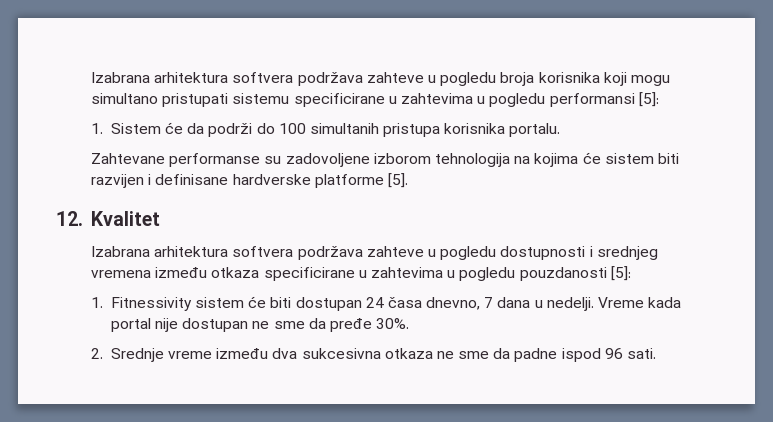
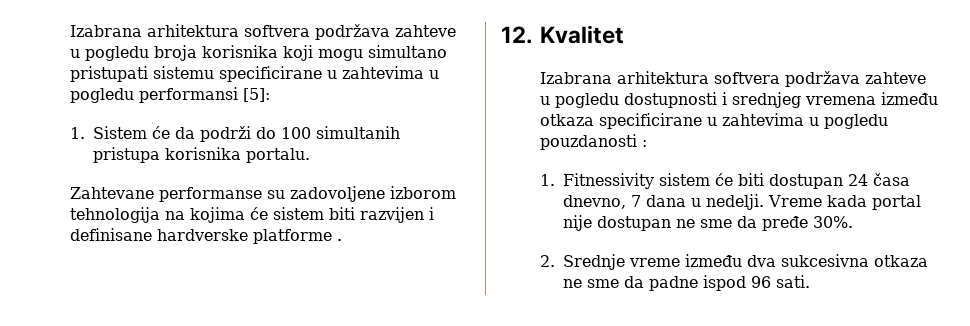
- Zahtevane performanse su zadovoljene izborom tehnologija na kojima će sistem biti razvijen i definisane hardverske platforme [5].
+ Zahtevane performanse su zadovoljene izborom tehnologija na kojima će sistem biti razvijen i definisane hardverske platforme .
- Izabrana arhitektura softvera podržava zahteve u pogledu dostupnosti i srednjeg vremena između otkaza specificirane u zahtevima u pogledu pouzdanosti [5]:
+ Izabrana arhitektura softvera podržava zahteve u pogledu dostupnosti i srednjeg vremena između otkaza specificirane u zahtevima u pogledu pouzdanosti :

